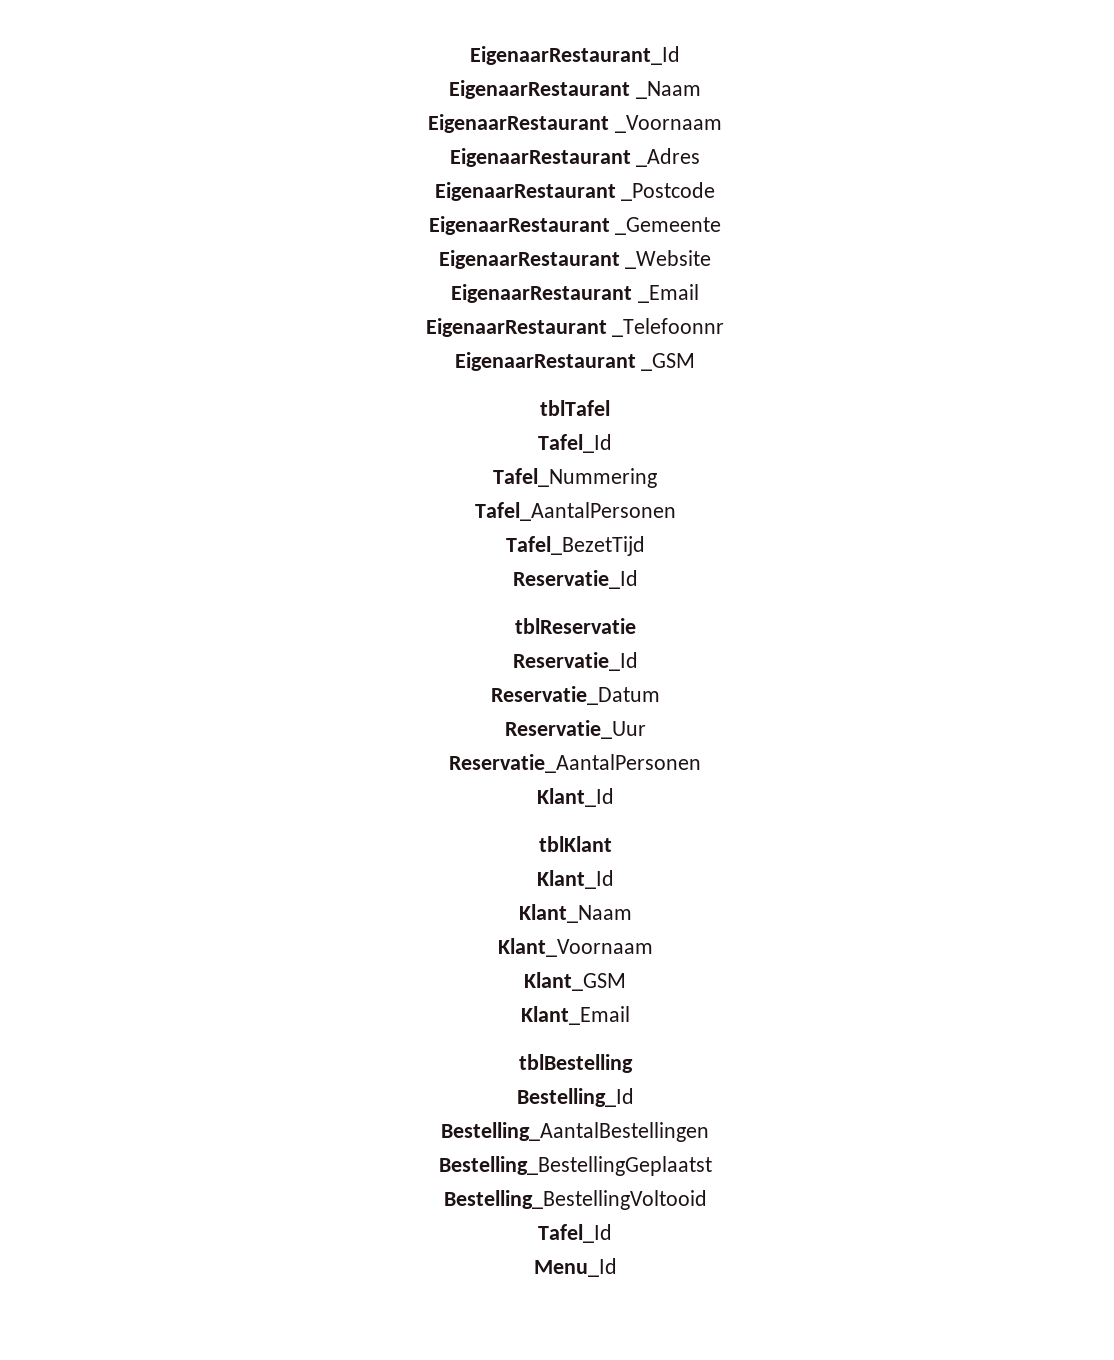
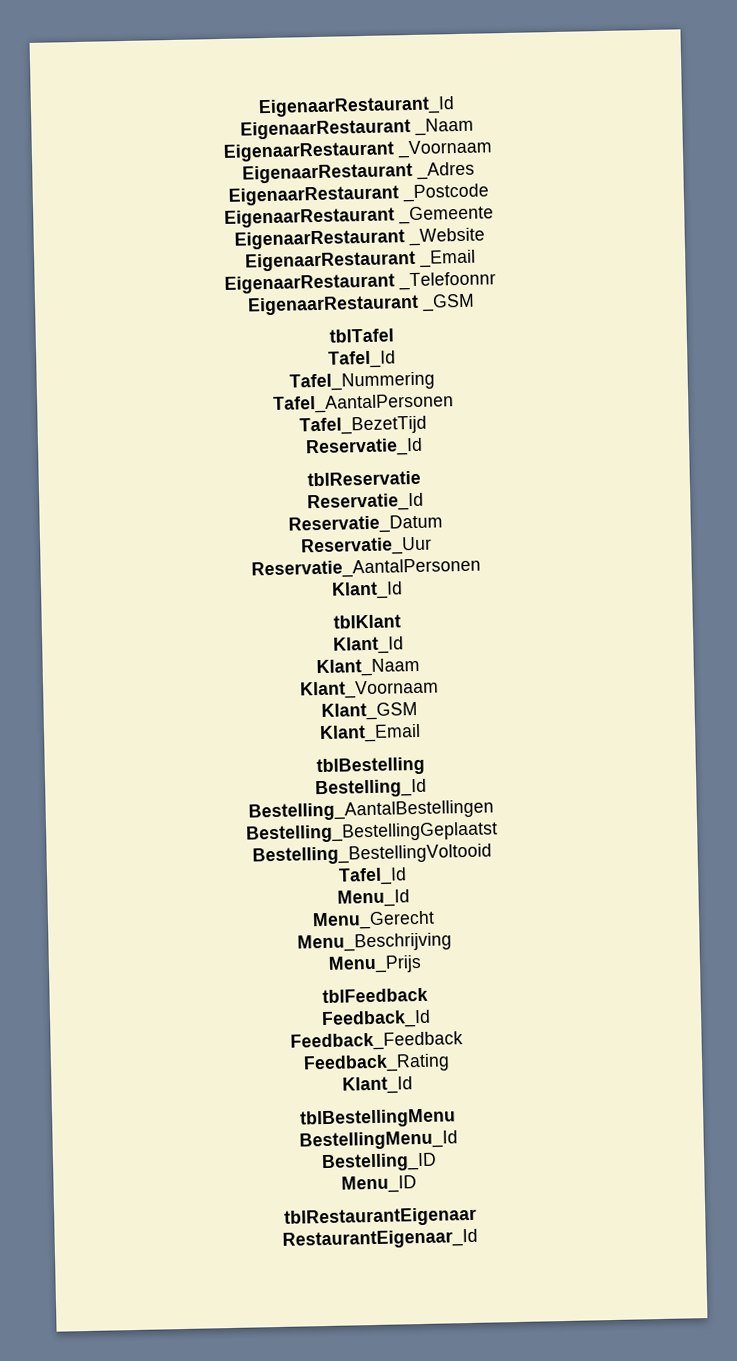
+ Menu_Gerecht
+ Menu_Beschrijving
+ Menu_Prijs
+ tblFeedback
+ Feedback_Id
+ Feedback_Feedback
+ Feedback_Rating
+ Klant_Id
+ tblBestellingMenu
+ BestellingMenu_Id
+ Bestelling_ID
+ Menu_ID
+ tblRestaurantEigenaar
+ RestaurantEigenaar_Id

